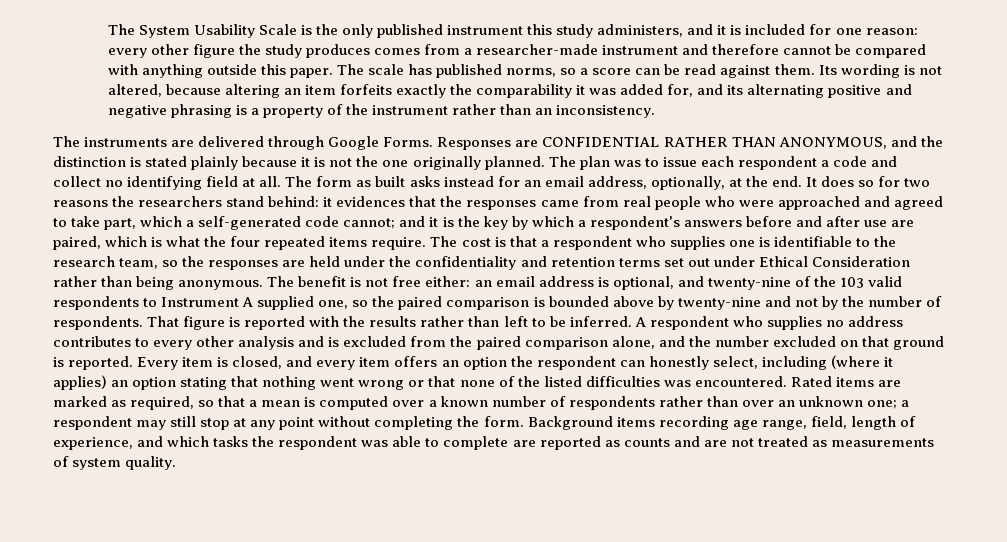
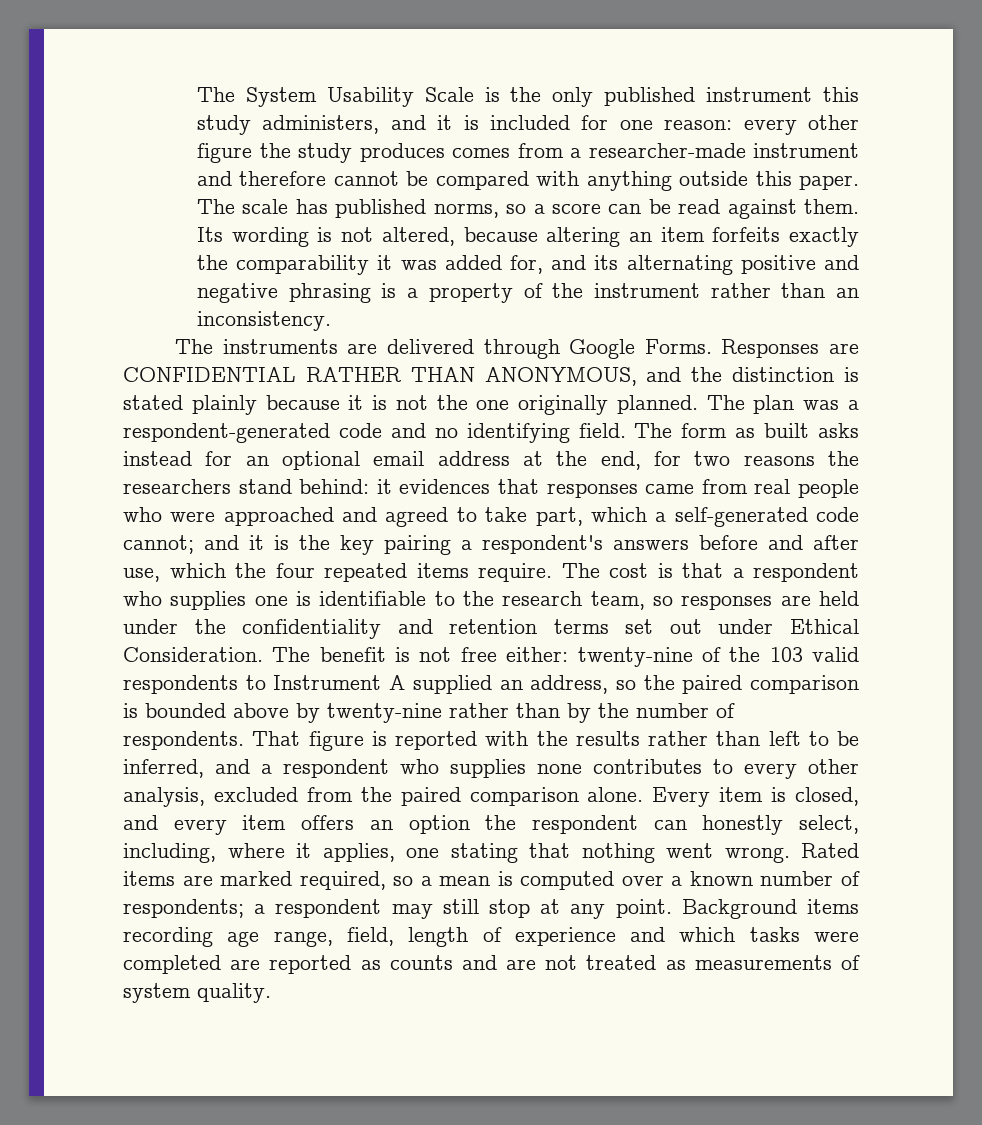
- The plan was to issue each respondent a code and collect no identifying field at all.
+ The plan was a respondent-generated code and no identifying field.
- The form as built asks instead for an email address, optionally, at the end. It does so for two reasons the researchers stand behind: it evidences that the responses came from real people who were approached and agreed to take part, which a self-generated code cannot; and it is the key by which a respondent's answers before and after use are paired, which is what the four repeated items require.
+ The form as built asks instead for an optional email address at the end, for two reasons the researchers stand behind: it evidences that responses came from real people who were approached and agreed to take part, which a self-generated code cannot; and it is the key pairing a respondent's answers before and after use, which the four repeated items require.
- The cost is that a respondent who supplies one is identifiable to the research team, so the responses are held under the confidentiality and retention terms set out under Ethical Consideration rather than being anonymous.
+ The cost is that a respondent who supplies one is identifiable to the research team, so responses are held under the confidentiality and retention terms set out under Ethical Consideration.
- The benefit is not free either: an email address is optional, and twenty-nine of the 103 valid respondents to Instrument A supplied one, so the paired comparison is bounded above by twenty-nine and not by the number of respondents.
+ The benefit is not free either: twenty-nine of the 103 valid respondents to Instrument A supplied an address, so the paired comparison is bounded above by twenty-nine rather than by the number of respondents.
- That figure is reported with the results rather than left to be inferred. A respondent who supplies no address contributes to every other analysis and is excluded from the paired comparison alone, and the number excluded on that ground is reported.
+ That figure is reported with the results rather than left to be inferred, and a respondent who supplies none contributes to every other analysis, excluded from the paired comparison alone.
- Every item is closed, and every item offers an option the respondent can honestly select, including (where it applies) an option stating that nothing went wrong or that none of the listed difficulties was encountered.
+ Every item is closed, and every item offers an option the respondent can honestly select, including, where it applies, one stating that nothing went wrong.
- Rated items are marked as required, so that a mean is computed over a known number of respondents rather than over an unknown one; a respondent may still stop at any point without completing the form.
+ Rated items are marked required, so a mean is computed over a known number of respondents; a respondent may still stop at any point.
- Background items recording age range, field, length of experience, and which tasks the respondent was able to complete are reported as counts and are not treated as measurements of system quality.
+ Background items recording age range, field, length of experience and which tasks were completed are reported as counts and are not treated as measurements of system quality.

